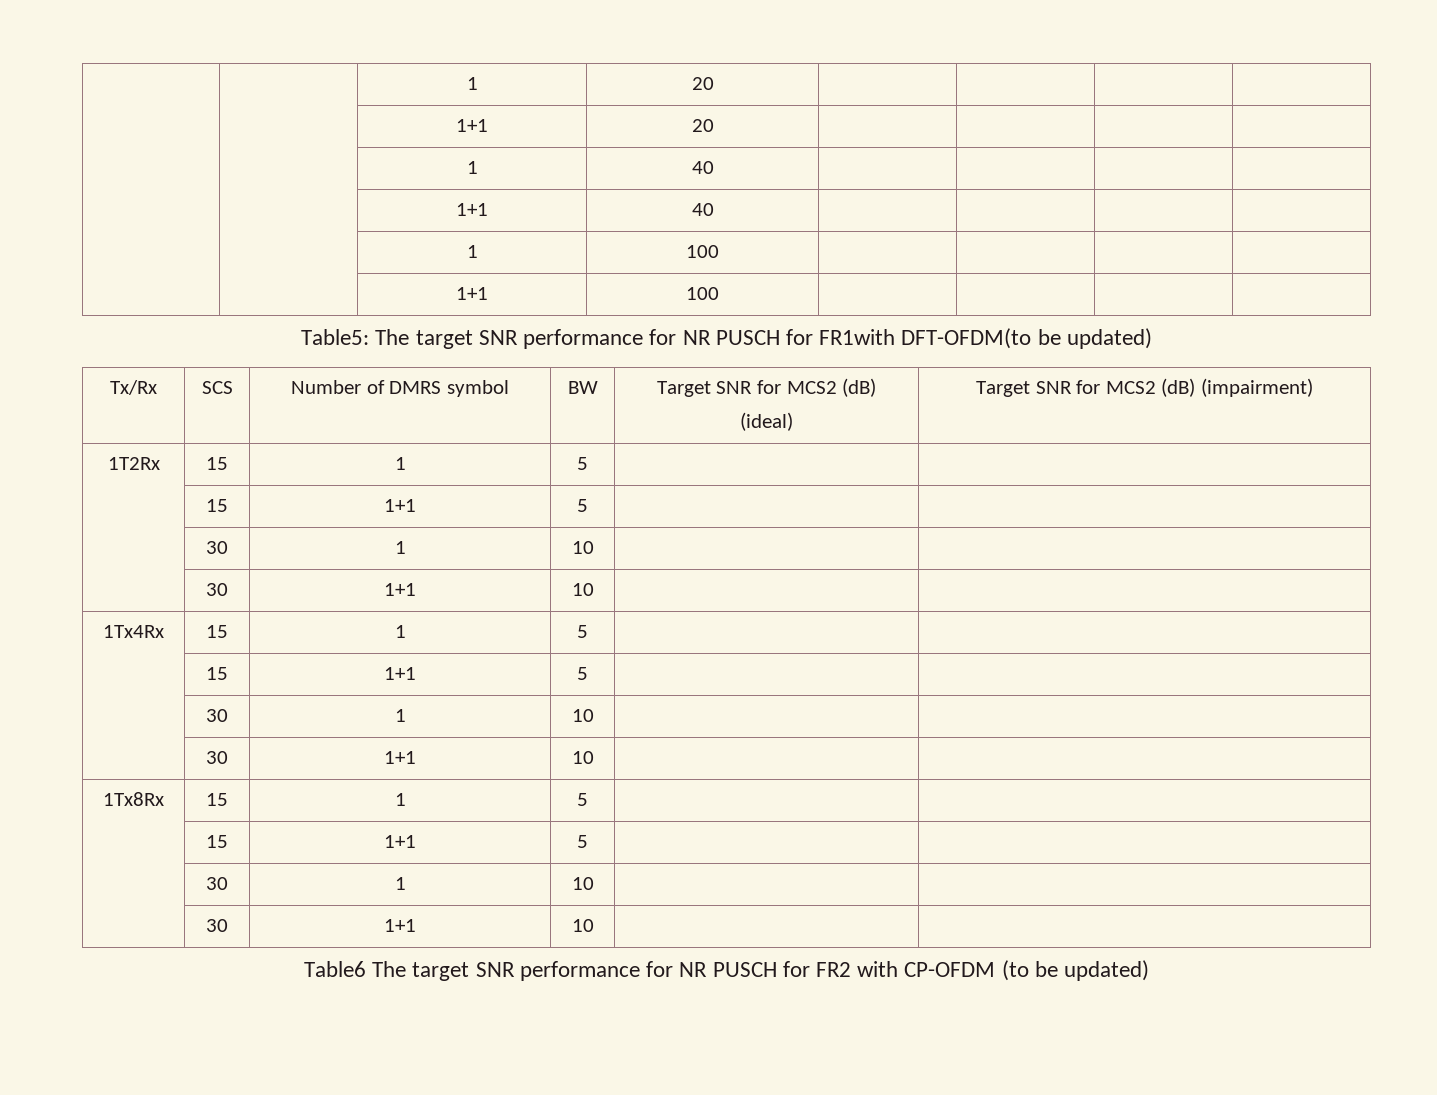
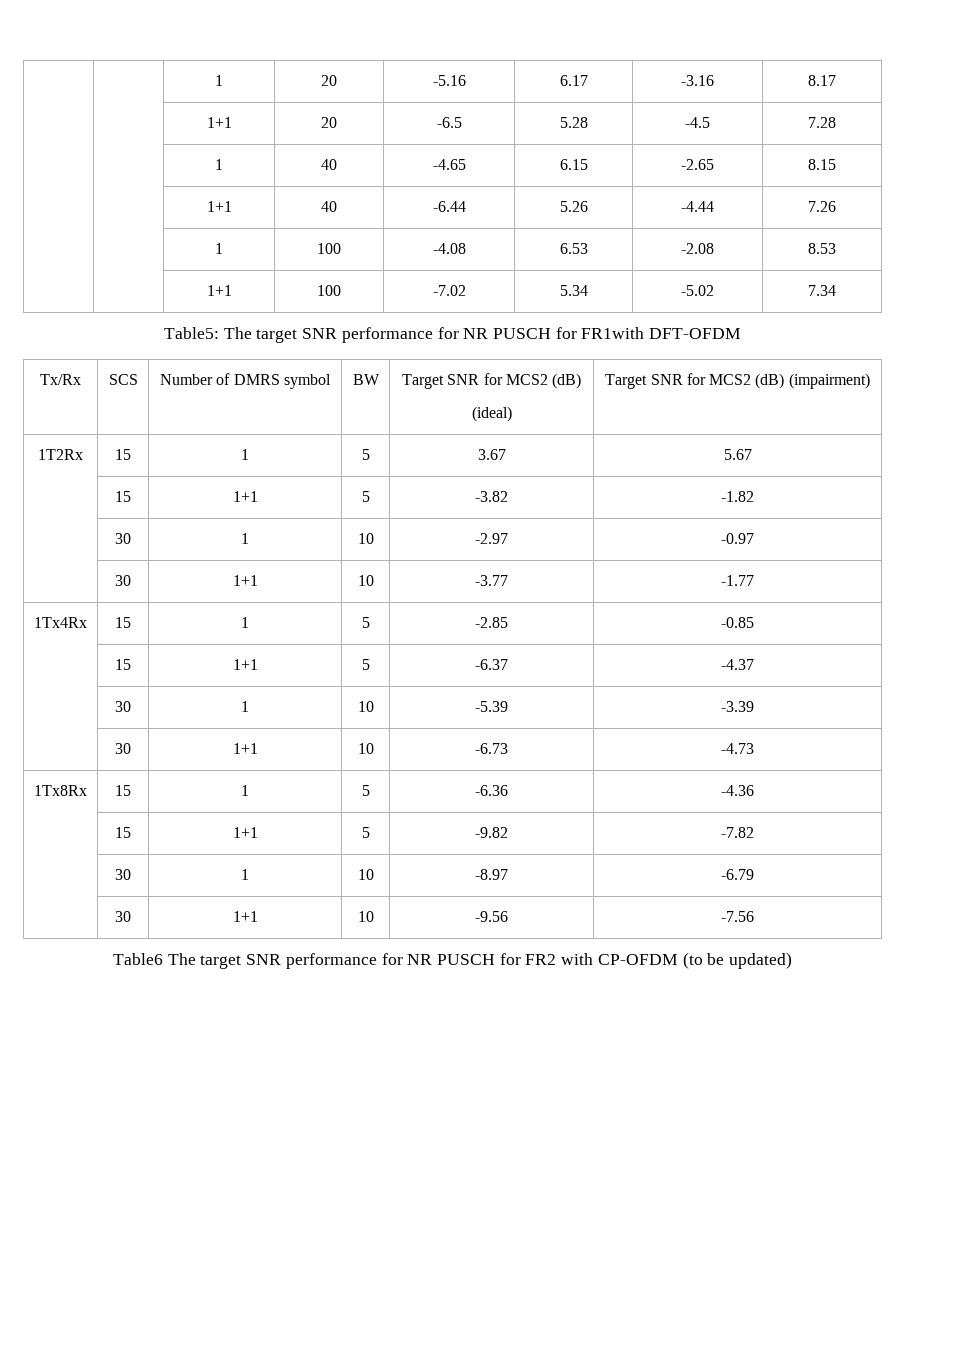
- | | 1 | 20 | | | |
- | | 1+1 | 20 | | | |
- | | 1 | 40 | | | |
- | | 1+1 | 40 | | | |
- | | 1 | 100 | | | |
- | | 1+1 | 100 | | | |
+ | | 1 | 20 | -5.16 | 6.17 | -3.16 | 8.17
+ | | 1+1 | 20 | -6.5 | 5.28 | -4.5 | 7.28
+ | | 1 | 40 | -4.65 | 6.15 | -2.65 | 8.15
+ | | 1+1 | 40 | -6.44 | 5.26 | -4.44 | 7.26
+ | | 1 | 100 | -4.08 | 6.53 | -2.08 | 8.53
+ | | 1+1 | 100 | -7.02 | 5.34 | -5.02 | 7.34
- Table5: The target SNR performance for NR PUSCH for FR1with DFT-OFDM(to be updated)
+ Table5: The target SNR performance for NR PUSCH for FR1with DFT-OFDM
- 1T2Rx | 15 | 1 | 5 | |
- | 15 | 1+1 | 5 | |
- | 30 | 1 | 10 | |
- | 30 | 1+1 | 10 | |
+ 1T2Rx | 15 | 1 | 5 | 3.67 | 5.67
+ | 15 | 1+1 | 5 | -3.82 | -1.82
+ | 30 | 1 | 10 | -2.97 | -0.97
+ | 30 | 1+1 | 10 | -3.77 | -1.77
- 1Tx4Rx | 15 | 1 | 5 | |
- | 15 | 1+1 | 5 | |
- | 30 | 1 | 10 | |
- | 30 | 1+1 | 10 | |
+ 1Tx4Rx | 15 | 1 | 5 | -2.85 | -0.85
+ | 15 | 1+1 | 5 | -6.37 | -4.37
+ | 30 | 1 | 10 | -5.39 | -3.39
+ | 30 | 1+1 | 10 | -6.73 | -4.73
- 1Tx8Rx | 15 | 1 | 5 | |
- | 15 | 1+1 | 5 | |
- | 30 | 1 | 10 | |
- | 30 | 1+1 | 10 | |
+ 1Tx8Rx | 15 | 1 | 5 | -6.36 | -4.36
+ | 15 | 1+1 | 5 | -9.82 | -7.82
+ | 30 | 1 | 10 | -8.97 | -6.79
+ | 30 | 1+1 | 10 | -9.56 | -7.56

